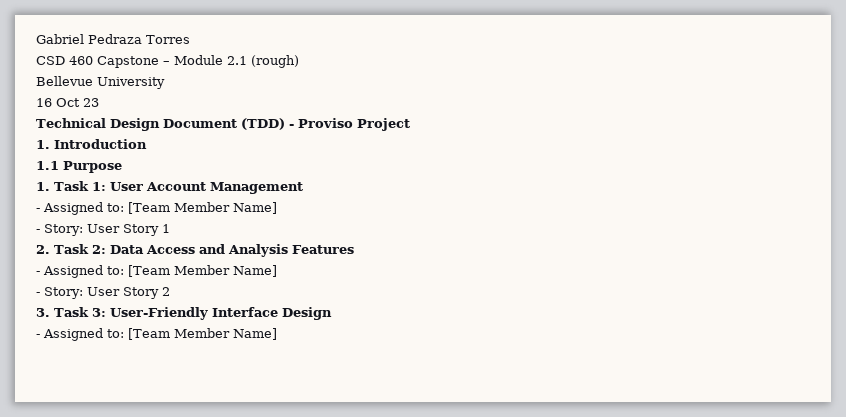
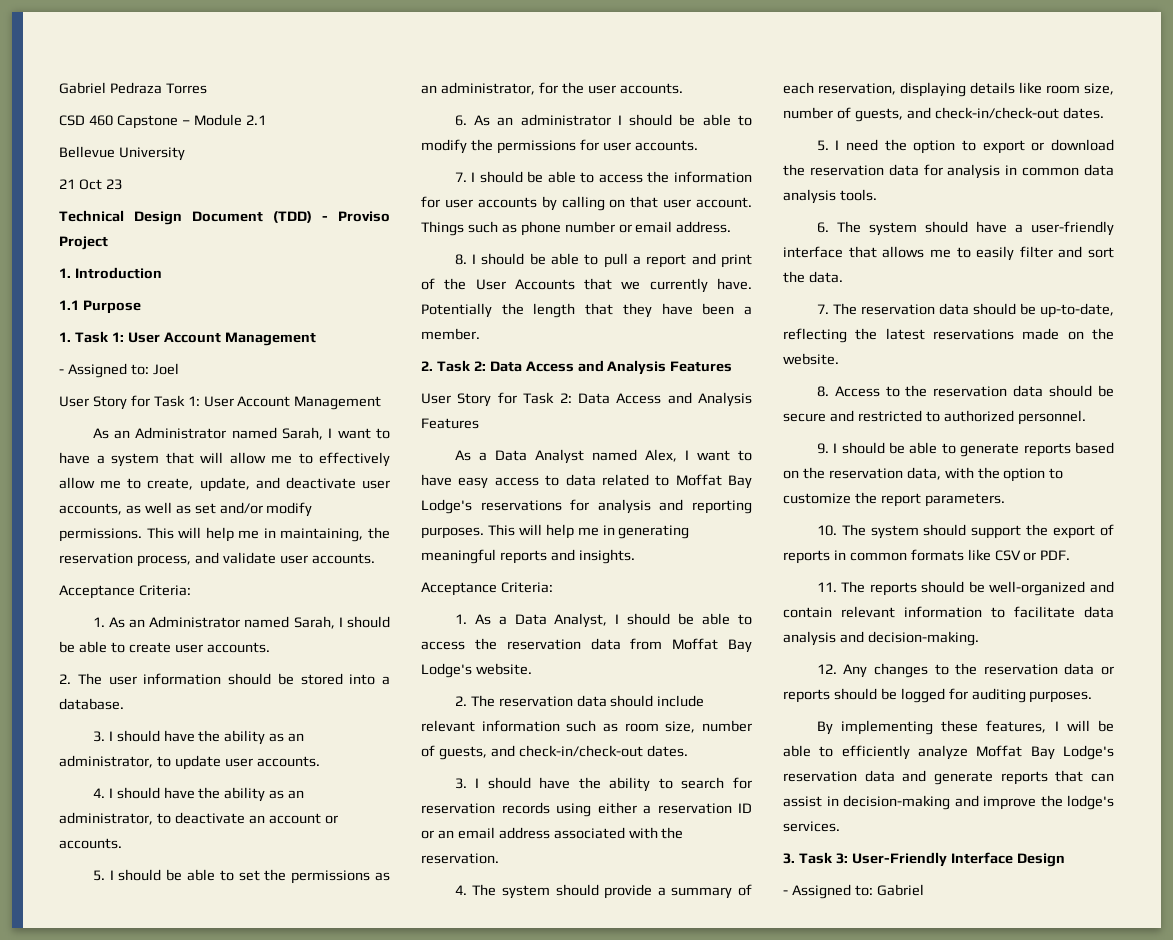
- CSD 460 Capstone – Module 2.1 (rough)
+ CSD 460 Capstone – Module 2.1
- 16 Oct 23
+ 21 Oct 23
  1. Task 1: User Account Management
- - Assigned to: [Team Member Name]
- - Story: User Story 1
+ - Assigned to: Joel
+ User Story for Task 1: User Account Management
+ As an Administrator named Sarah, I want to have a system that will allow me to effectively allow me to create, update, and deactivate user accounts, as well as set and/or modify permissions. This will help me in maintaining, the reservation process, and validate user accounts.
+ Acceptance Criteria:
+ 1. As an Administrator named Sarah, I should be able to create user accounts.
+ 2. The user information should be stored into a database.
+ 3. I should have the ability as an administrator, to update user accounts.
+ 4. I should have the ability as an administrator, to deactivate an account or accounts.
+ 5. I should be able to set the permissions as an administrator, for the user accounts.
+ 6. As an administrator I should be able to modify the permissions for user accounts.
+ 7. I should be able to access the information for user accounts by calling on that user account. Things such as phone number or email address.
+ 8. I should be able to pull a report and print of the User Accounts that we currently have. Potentially the length that they have been a member.
  2. Task 2: Data Access and Analysis Features
- - Assigned to: [Team Member Name]
- - Story: User Story 2
+ User Story for Task 2: Data Access and Analysis Features
+ As a Data Analyst named Alex, I want to have easy access to data related to Moffat Bay Lodge's reservations for analysis and reporting purposes. This will help me in generating meaningful reports and insights.
+ Acceptance Criteria:
+ 1. As a Data Analyst, I should be able to access the reservation data from Moffat Bay Lodge's website.
+ 2. The reservation data should include relevant information such as room size, number of guests, and check-in/check-out dates.
+ 3. I should have the ability to search for reservation records using either a reservation ID or an email address associated with the reservation.
+ 4. The system should provide a summary of each reservation, displaying details like room size, number of guests, and check-in/check-out dates.
+ 5. I need the option to export or download the reservation data for analysis in common data analysis tools.
+ 6. The system should have a user-friendly interface that allows me to easily filter and sort the data.
+ 7. The reservation data should be up-to-date, reflecting the latest reservations made on the website.
+ 8. Access to the reservation data should be secure and restricted to authorized personnel.
+ 9. I should be able to generate reports based on the reservation data, with the option to customize the report parameters.
+ 10. The system should support the export of reports in common formats like CSV or PDF.
+ 11. The reports should be well-organized and contain relevant information to facilitate data analysis and decision-making.
+ 12. Any changes to the reservation data or reports should be logged for auditing purposes.
+ By implementing these features, I will be able to efficiently analyze Moffat Bay Lodge's reservation data and generate reports that can assist in decision-making and improve the lodge's services.
  3. Task 3: User-Friendly Interface Design
- - Assigned to: [Team Member Name]
+ - Assigned to: Gabriel

